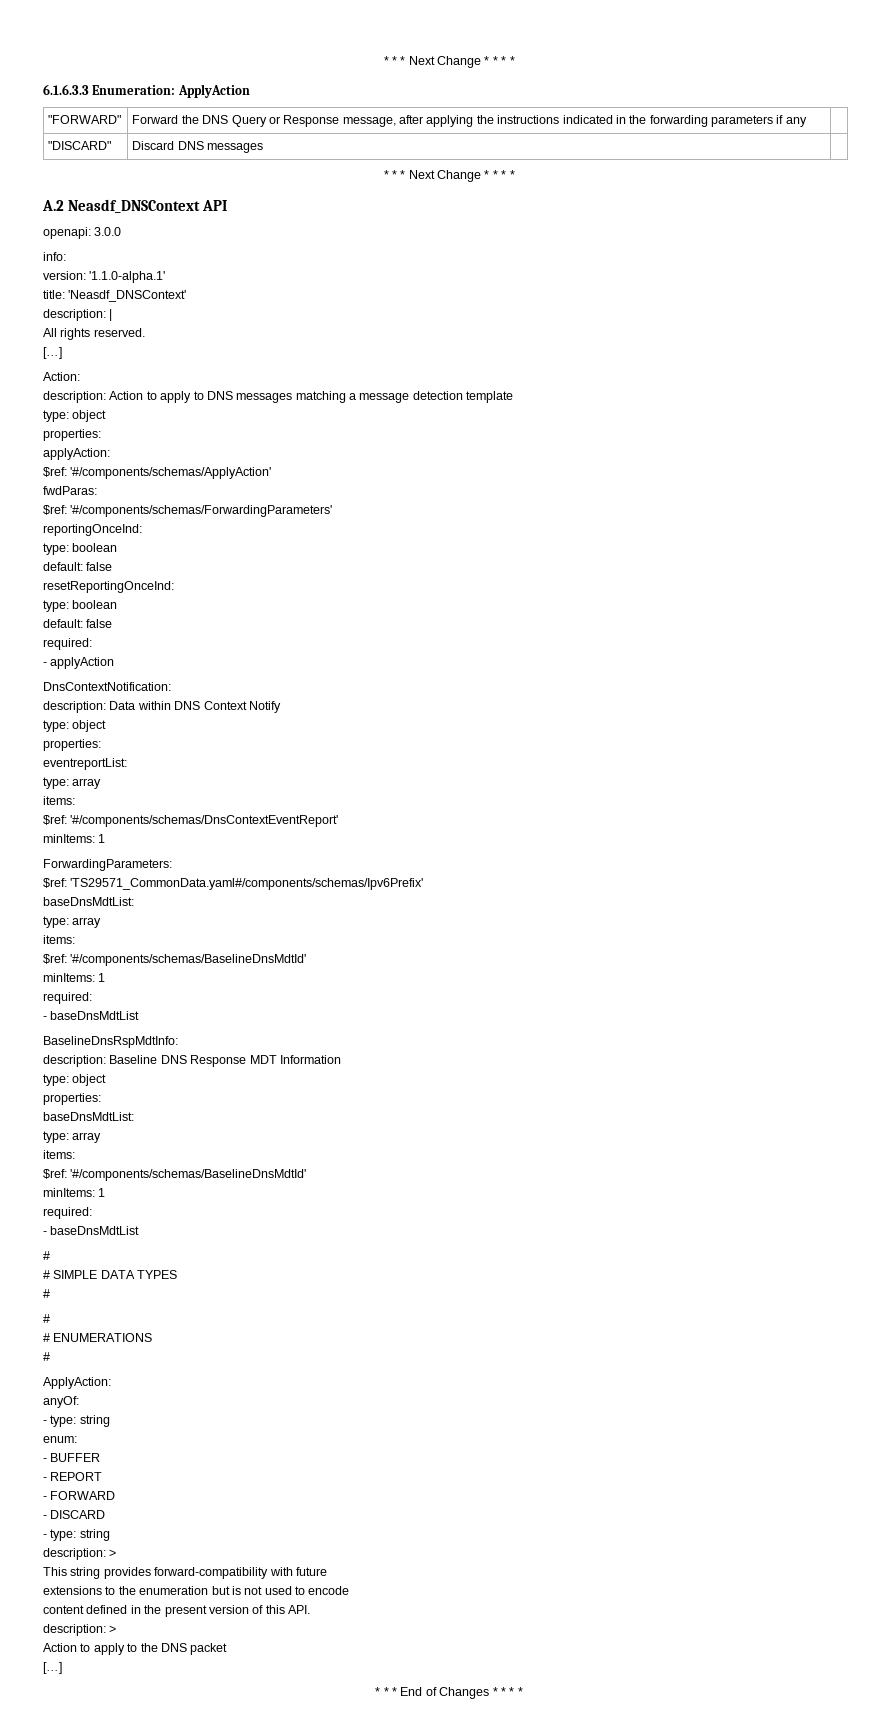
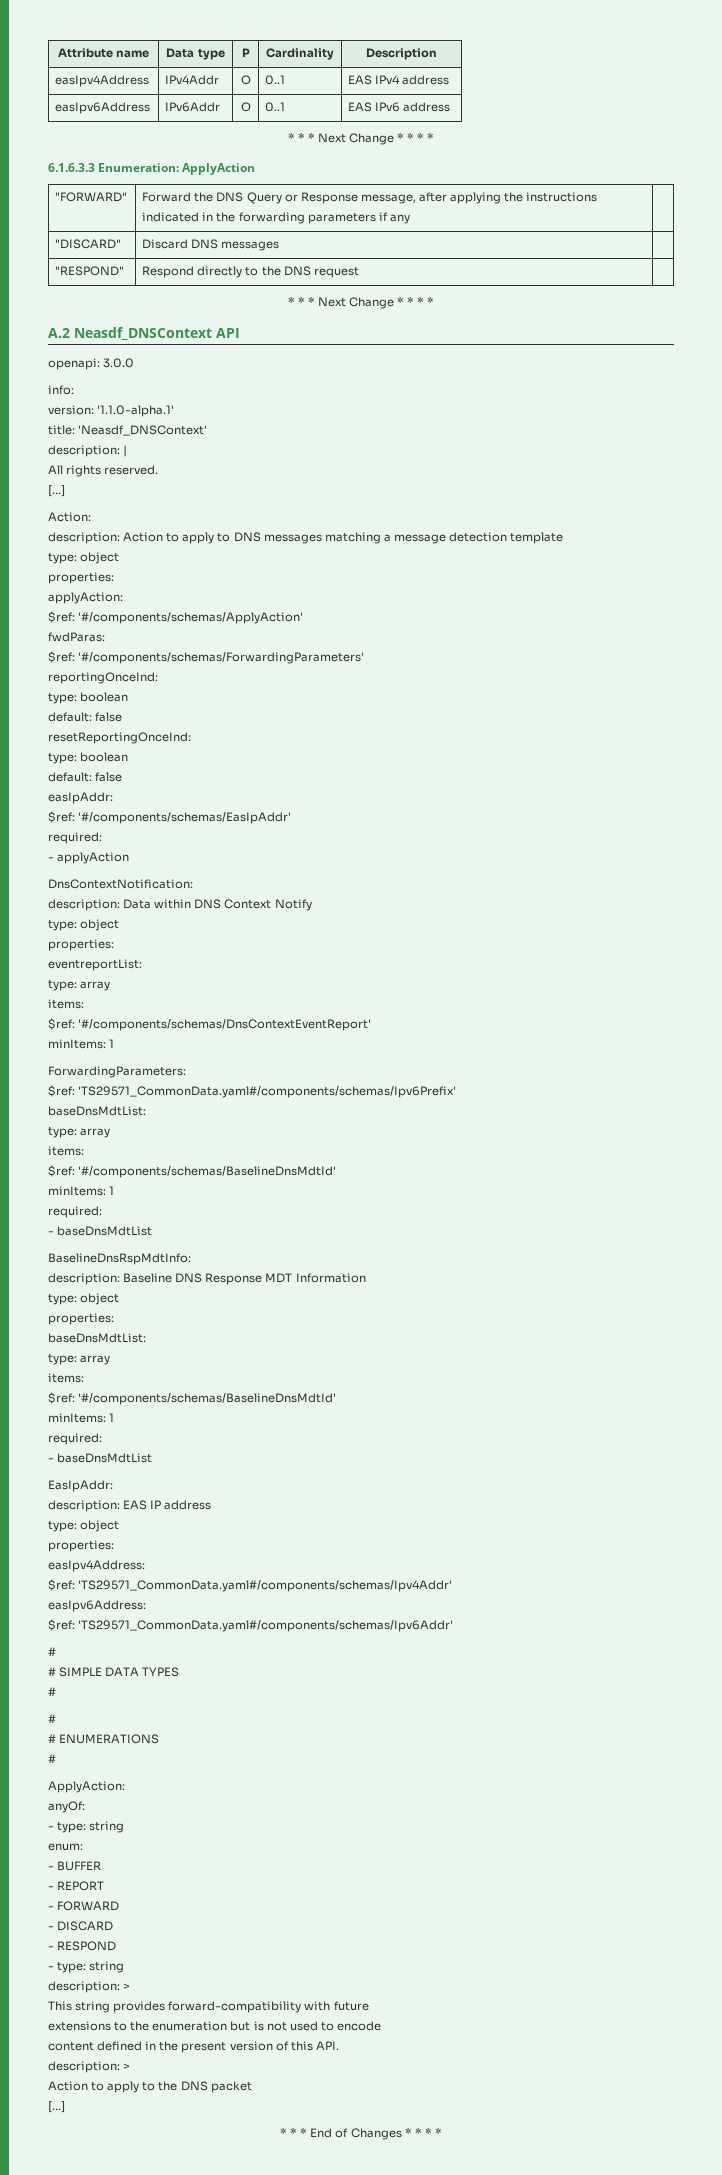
+ Attribute name | Data type | P | Cardinality | Description
+ easIpv4Address | IPv4Addr | O | 0..1 | EAS IPv4 address
+ easIpv6Address | IPv6Addr | O | 0..1 | EAS IPv6 address
+ "RESPOND" | Respond directly to the DNS request |
+ easIpAddr:
+ $ref: '#/components/schemas/EasIpAddr'
+ EasIpAddr:
+ description: EAS IP address
+ type: object
+ properties:
+ easIpv4Address:
+ $ref: 'TS29571_CommonData.yaml#/components/schemas/Ipv4Addr'
+ easIpv6Address:
+ $ref: 'TS29571_CommonData.yaml#/components/schemas/Ipv6Addr'
+ - RESPOND

